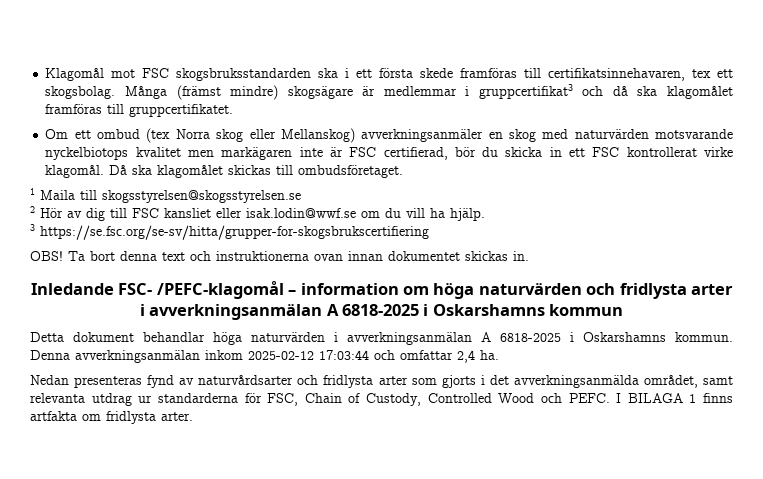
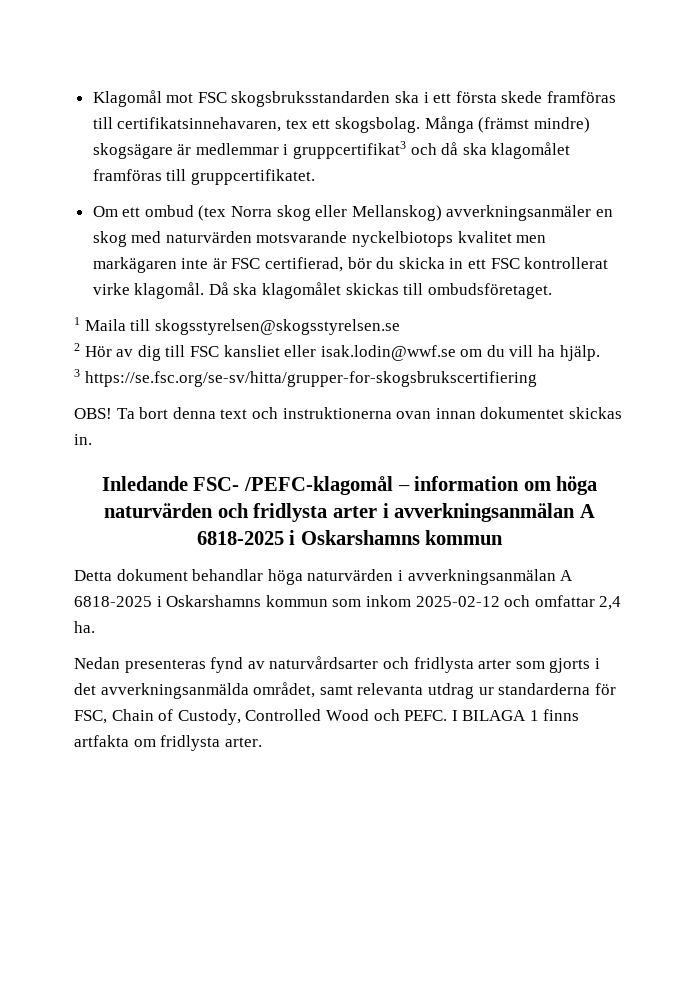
- Detta dokument behandlar höga naturvärden i avverkningsanmälan A 6818-2025 i Oskarshamns kommun. Denna avverkningsanmälan inkom 2025-02-12 17:03:44 och omfattar 2,4 ha.
+ Detta dokument behandlar höga naturvärden i avverkningsanmälan A 6818-2025 i Oskarshamns kommun som inkom 2025-02-12 och omfattar 2,4 ha.

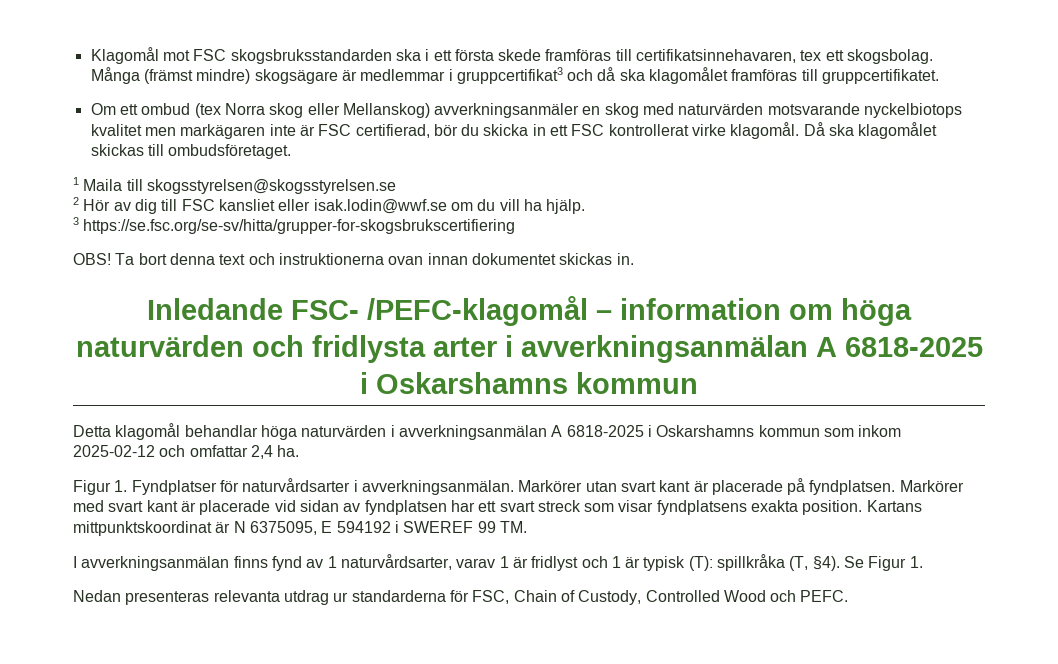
- Detta dokument behandlar höga naturvärden i avverkningsanmälan A 6818-2025 i Oskarshamns kommun som inkom 2025-02-12 och omfattar 2,4 ha.
+ Detta klagomål behandlar höga naturvärden i avverkningsanmälan A 6818-2025 i Oskarshamns kommun som inkom 2025-02-12 och omfattar 2,4 ha.
- Nedan presenteras fynd av naturvårdsarter och fridlysta arter som gjorts i det avverkningsanmälda området, samt relevanta utdrag ur standarderna för FSC, Chain of Custody, Controlled Wood och PEFC. I BILAGA 1 finns artfakta om fridlysta arter.
+ Figur 1. Fyndplatser för naturvårdsarter i avverkningsanmälan. Markörer utan svart kant är placerade på fyndplatsen. Markörer med svart kant är placerade vid sidan av fyndplatsen har ett svart streck som visar fyndplatsens exakta position. Kartans mittpunktskoordinat är N 6375095, E 594192 i SWEREF 99 TM.
+ I avverkningsanmälan finns fynd av 1 naturvårdsarter, varav 1 är fridlyst och 1 är typisk (T): spillkråka (T, §4). Se Figur 1.
+ Nedan presenteras relevanta utdrag ur standarderna för FSC, Chain of Custody, Controlled Wood och PEFC.

